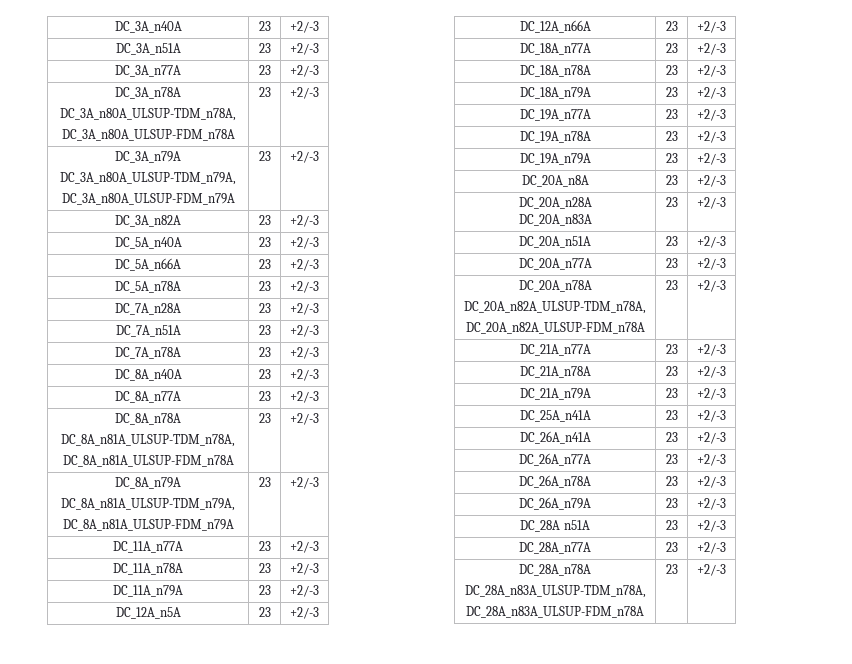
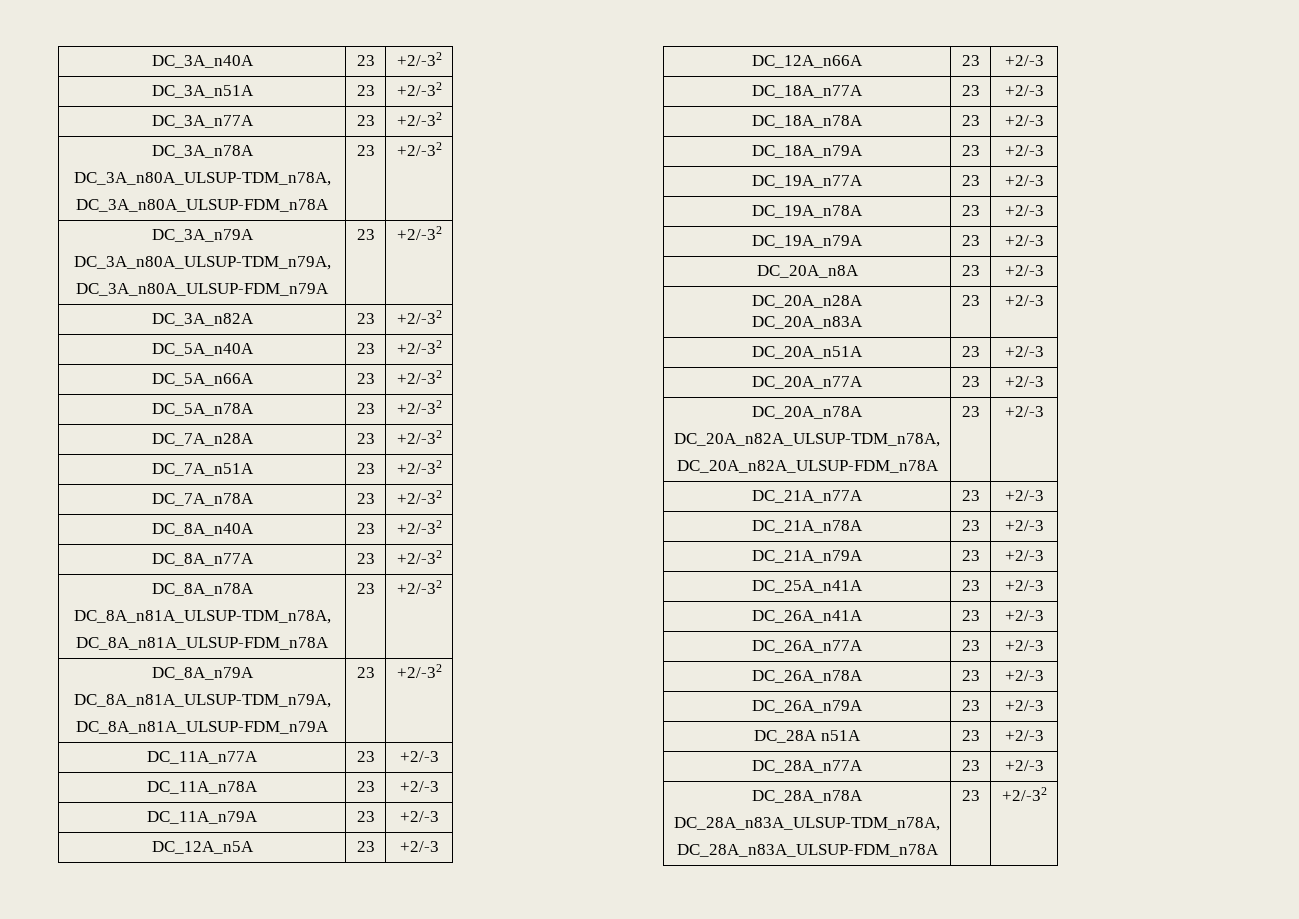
- DC_3A_n40A | 23 | +2/-3
+ DC_3A_n40A | 23 | +2/-32
- DC_3A_n51A | 23 | +2/-3
+ DC_3A_n51A | 23 | +2/-32
- DC_3A_n77A | 23 | +2/-3
+ DC_3A_n77A | 23 | +2/-32
  DC_3A_n78A
  DC_3A_n80A_ULSUP-TDM_n78A,
- DC_3A_n80A_ULSUP-FDM_n78A | 23 | +2/-3
+ DC_3A_n80A_ULSUP-FDM_n78A | 23 | +2/-32
  DC_3A_n79A
  DC_3A_n80A_ULSUP-TDM_n79A,
- DC_3A_n80A_ULSUP-FDM_n79A | 23 | +2/-3
+ DC_3A_n80A_ULSUP-FDM_n79A | 23 | +2/-32
- DC_3A_n82A | 23 | +2/-3
+ DC_3A_n82A | 23 | +2/-32
- DC_5A_n40A | 23 | +2/-3
+ DC_5A_n40A | 23 | +2/-32
- DC_5A_n66A | 23 | +2/-3
+ DC_5A_n66A | 23 | +2/-32
- DC_5A_n78A | 23 | +2/-3
+ DC_5A_n78A | 23 | +2/-32
- DC_7A_n28A | 23 | +2/-3
+ DC_7A_n28A | 23 | +2/-32
- DC_7A_n51A | 23 | +2/-3
+ DC_7A_n51A | 23 | +2/-32
- DC_7A_n78A | 23 | +2/-3
+ DC_7A_n78A | 23 | +2/-32
- DC_8A_n40A | 23 | +2/-3
+ DC_8A_n40A | 23 | +2/-32
- DC_8A_n77A | 23 | +2/-3
+ DC_8A_n77A | 23 | +2/-32
  DC_8A_n78A
  DC_8A_n81A_ULSUP-TDM_n78A,
- DC_8A_n81A_ULSUP-FDM_n78A | 23 | +2/-3
+ DC_8A_n81A_ULSUP-FDM_n78A | 23 | +2/-32
  DC_8A_n79A
  DC_8A_n81A_ULSUP-TDM_n79A,
- DC_8A_n81A_ULSUP-FDM_n79A | 23 | +2/-3
+ DC_8A_n81A_ULSUP-FDM_n79A | 23 | +2/-32
  DC_28A_n78A
  DC_28A_n83A_ULSUP-TDM_n78A,
- DC_28A_n83A_ULSUP-FDM_n78A | 23 | +2/-3
+ DC_28A_n83A_ULSUP-FDM_n78A | 23 | +2/-32

